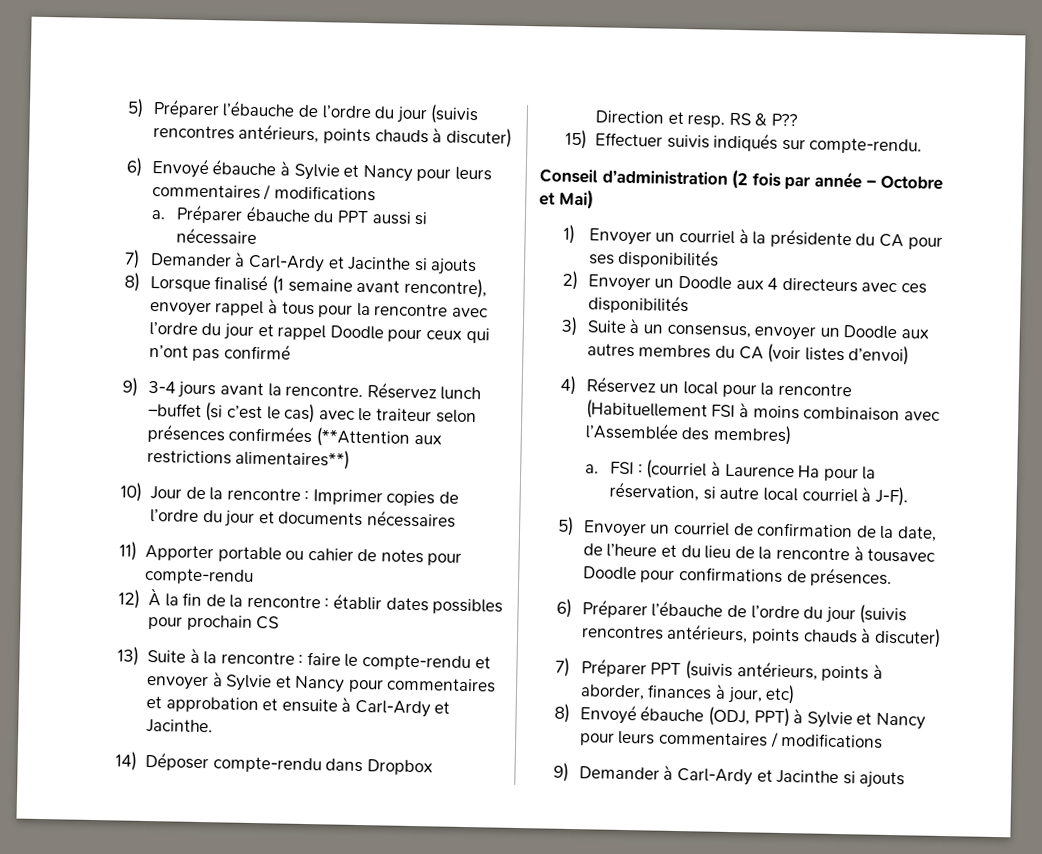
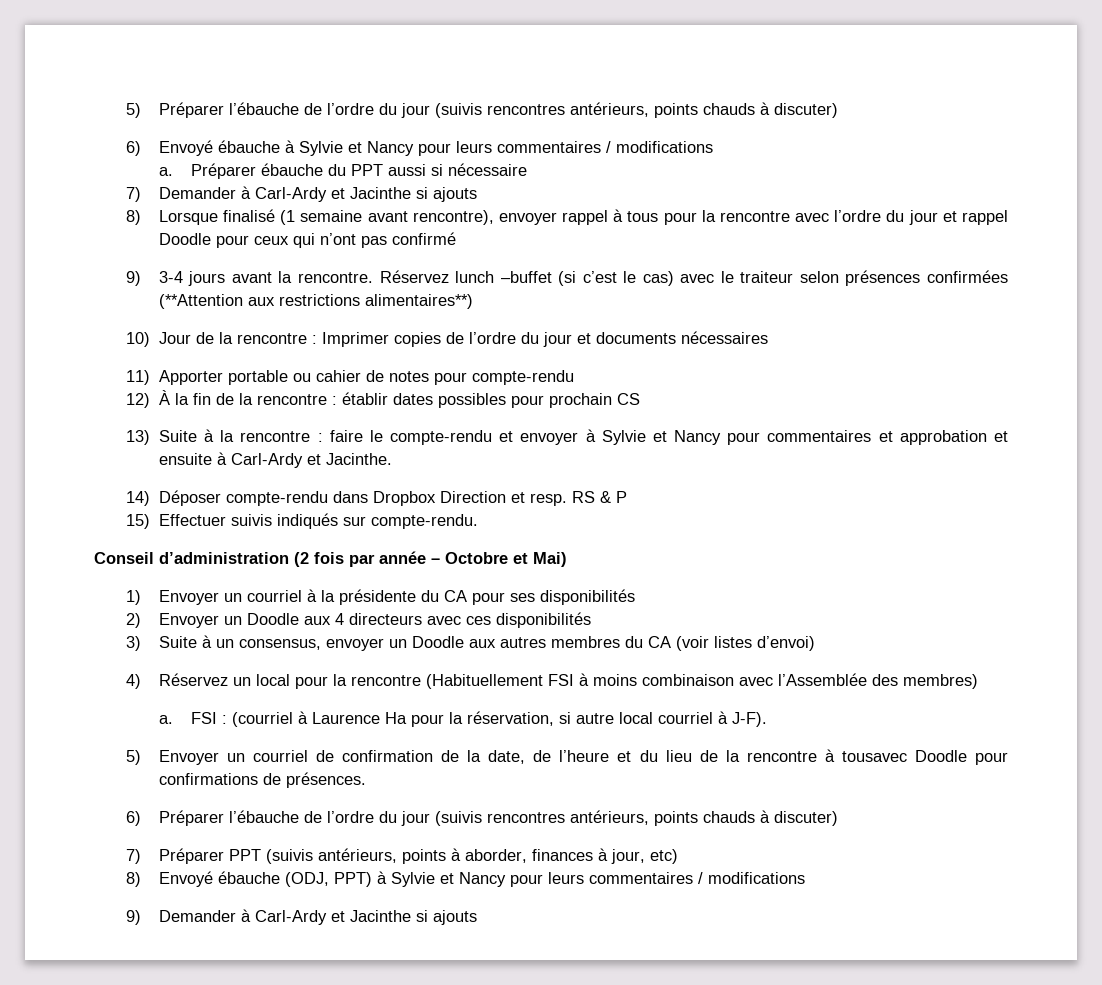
- 14) Déposer compte-rendu dans Dropbox Direction et resp. RS & P??
+ 14) Déposer compte-rendu dans Dropbox Direction et resp. RS & P

